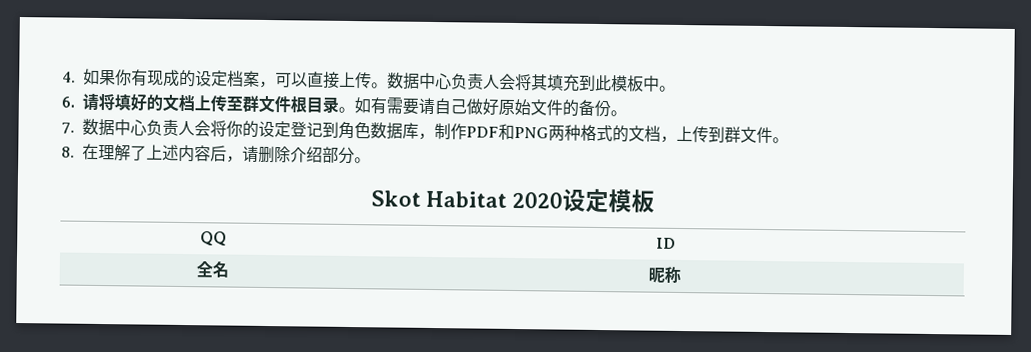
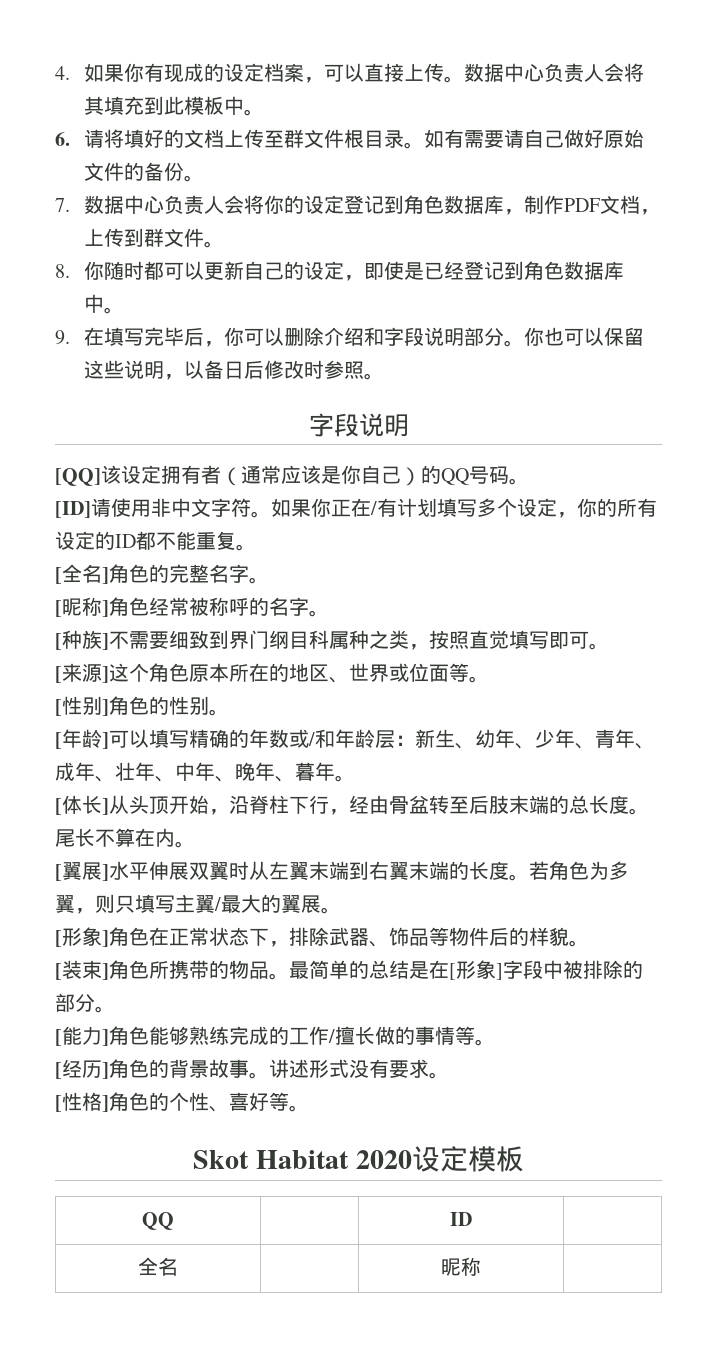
- 7.数据中心负责人会将你的设定登记到角色数据库，制作PDF和PNG两种格式的文档，上传到群文件。
+ 7.数据中心负责人会将你的设定登记到角色数据库，制作PDF文档，上传到群文件。
- 8.在理解了上述内容后，请删除介绍部分。
+ 8.你随时都可以更新自己的设定，即使是已经登记到角色数据库中。
+ 9.在填写完毕后，你可以删除介绍和字段说明部分。你也可以保留这些说明，以备日后修改时参照。
+ 字段说明
+ [QQ]该设定拥有者（通常应该是你自己）的QQ号码。
+ [ID]请使用非中文字符。如果你正在/有计划填写多个设定，你的所有设定的ID都不能重复。
+ [全名]角色的完整名字。
+ [昵称]角色经常被称呼的名字。
+ [种族]不需要细致到界门纲目科属种之类，按照直觉填写即可。
+ [来源]这个角色原本所在的地区、世界或位面等。
+ [性别]角色的性别。
+ [年龄]可以填写精确的年数或/和年龄层：新生、幼年、少年、青年、成年、壮年、中年、晚年、暮年。
+ [体长]从头顶开始，沿脊柱下行，经由骨盆转至后肢末端的总长度。尾长不算在内。
+ [翼展]水平伸展双翼时从左翼末端到右翼末端的长度。若角色为多翼，则只填写主翼/最大的翼展。
+ [形象]角色在正常状态下，排除武器、饰品等物件后的样貌。
+ [装束]角色所携带的物品。最简单的总结是在[形象]字段中被排除的部分。
+ [能力]角色能够熟练完成的工作/擅长做的事情等。
+ [经历]角色的背景故事。讲述形式没有要求。
+ [性格]角色的个性、喜好等。

